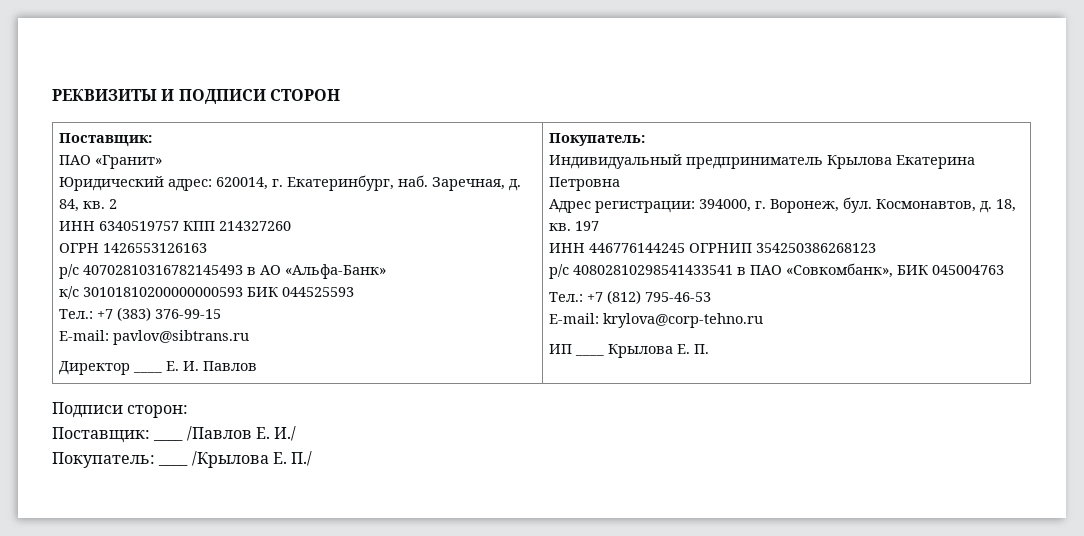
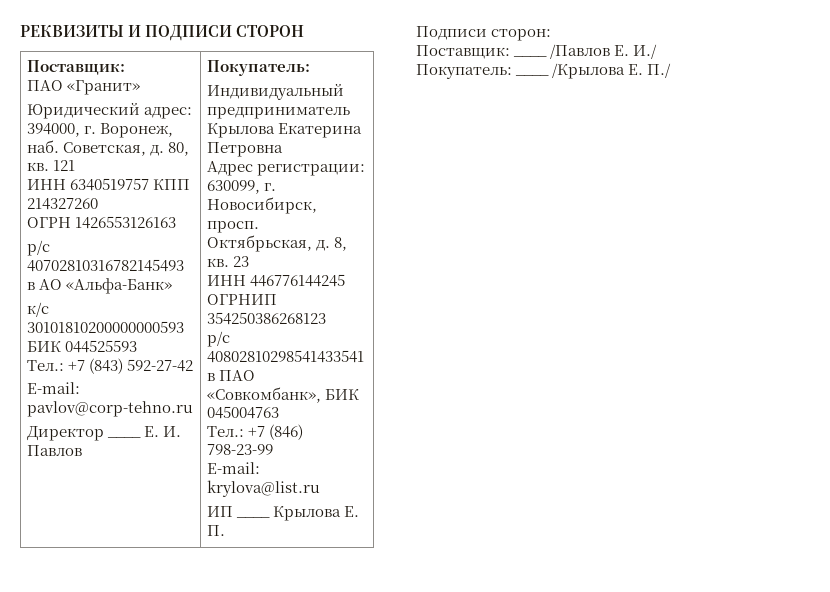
- Юридический адрес: 620014, г. Екатеринбург, наб. Заречная, д. 84, кв. 2
+ Юридический адрес: 394000, г. Воронеж, наб. Советская, д. 80, кв. 121
- Тел.: +7 (383) 376-99-15
- E-mail: pavlov@sibtrans.ru
+ Тел.: +7 (843) 592-27-42
+ E-mail: pavlov@corp-tehno.ru
- Адрес регистрации: 394000, г. Воронеж, бул. Космонавтов, д. 18, кв. 197
+ Адрес регистрации: 630099, г. Новосибирск, просп. Октябрьская, д. 8, кв. 23
- Тел.: +7 (812) 795-46-53
- E-mail: krylova@corp-tehno.ru
+ Тел.: +7 (846) 798-23-99
+ E-mail: krylova@list.ru

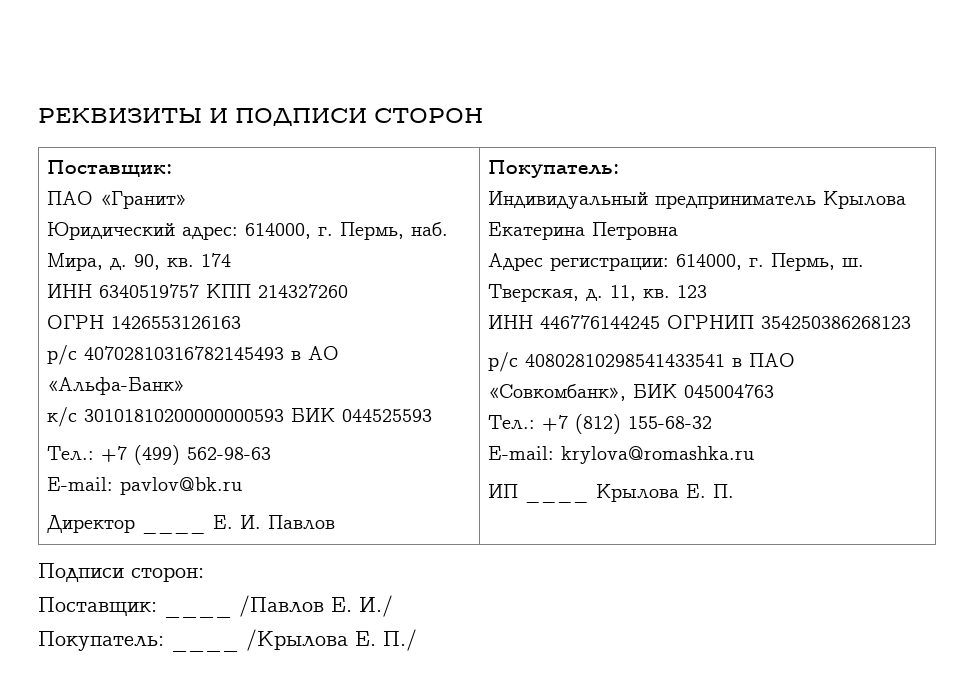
- Юридический адрес: 394000, г. Воронеж, наб. Советская, д. 80, кв. 121
+ Юридический адрес: 614000, г. Пермь, наб. Мира, д. 90, кв. 174
- Тел.: +7 (843) 592-27-42
- E-mail: pavlov@corp-tehno.ru
+ Тел.: +7 (499) 562-98-63
+ E-mail: pavlov@bk.ru
- Адрес регистрации: 630099, г. Новосибирск, просп. Октябрьская, д. 8, кв. 23
+ Адрес регистрации: 614000, г. Пермь, ш. Тверская, д. 11, кв. 123
- Тел.: +7 (846) 798-23-99
- E-mail: krylova@list.ru
+ Тел.: +7 (812) 155-68-32
+ E-mail: krylova@romashka.ru

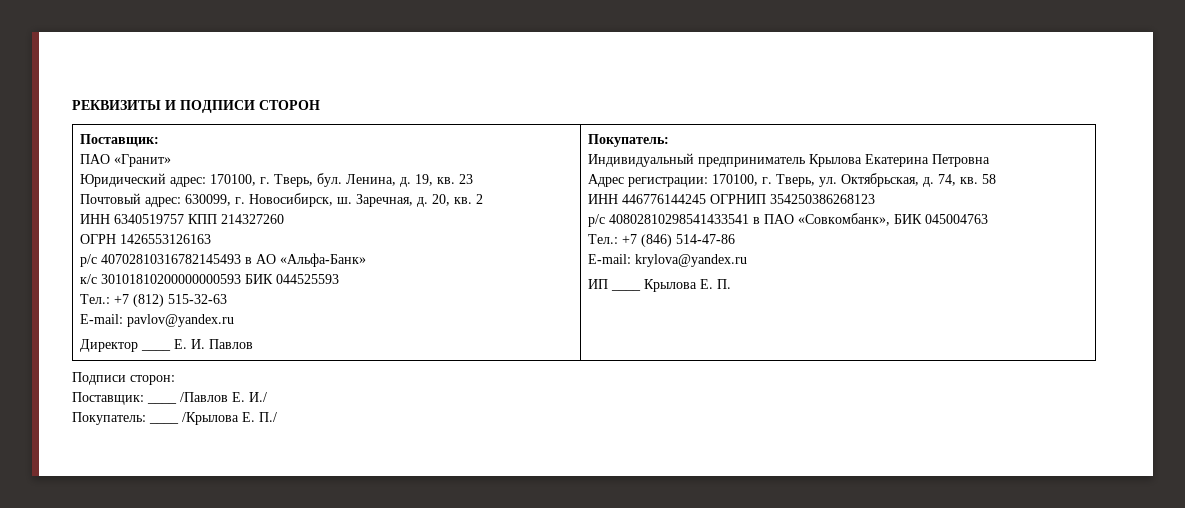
- Юридический адрес: 614000, г. Пермь, наб. Мира, д. 90, кв. 174
+ Юридический адрес: 170100, г. Тверь, бул. Ленина, д. 19, кв. 23
+ Почтовый адрес: 630099, г. Новосибирск, ш. Заречная, д. 20, кв. 2
- Тел.: +7 (499) 562-98-63
- E-mail: pavlov@bk.ru
+ Тел.: +7 (812) 515-32-63
+ E-mail: pavlov@yandex.ru
- Адрес регистрации: 614000, г. Пермь, ш. Тверская, д. 11, кв. 123
+ Адрес регистрации: 170100, г. Тверь, ул. Октябрьская, д. 74, кв. 58
- Тел.: +7 (812) 155-68-32
- E-mail: krylova@romashka.ru
+ Тел.: +7 (846) 514-47-86
+ E-mail: krylova@yandex.ru

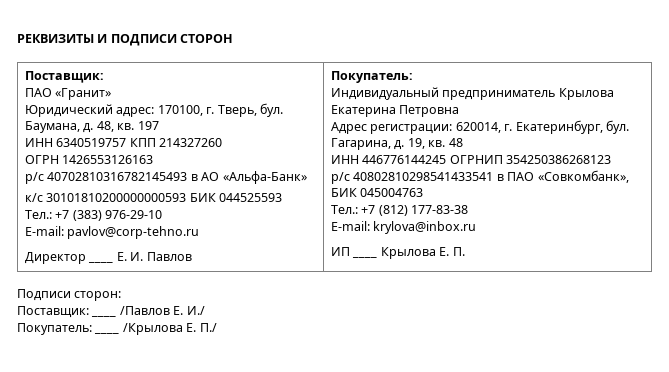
- Ленина, д. 19, кв. 23
- Почтовый адрес: 630099, г. Новосибирск, ш. Заречная, д. 20, кв. 2
+ Баумана, д. 48, кв. 197
- Тел.: +7 (812) 515-32-63
- E-mail: pavlov@yandex.ru
+ Тел.: +7 (383) 976-29-10
+ E-mail: pavlov@corp-tehno.ru
- Адрес регистрации: 170100, г. Тверь, ул. Октябрьская, д. 74, кв. 58
+ Адрес регистрации: 620014, г. Екатеринбург, бул. Гагарина, д. 19, кв. 48
- Тел.: +7 (846) 514-47-86
- E-mail: krylova@yandex.ru
+ Тел.: +7 (812) 177-83-38
+ E-mail: krylova@inbox.ru

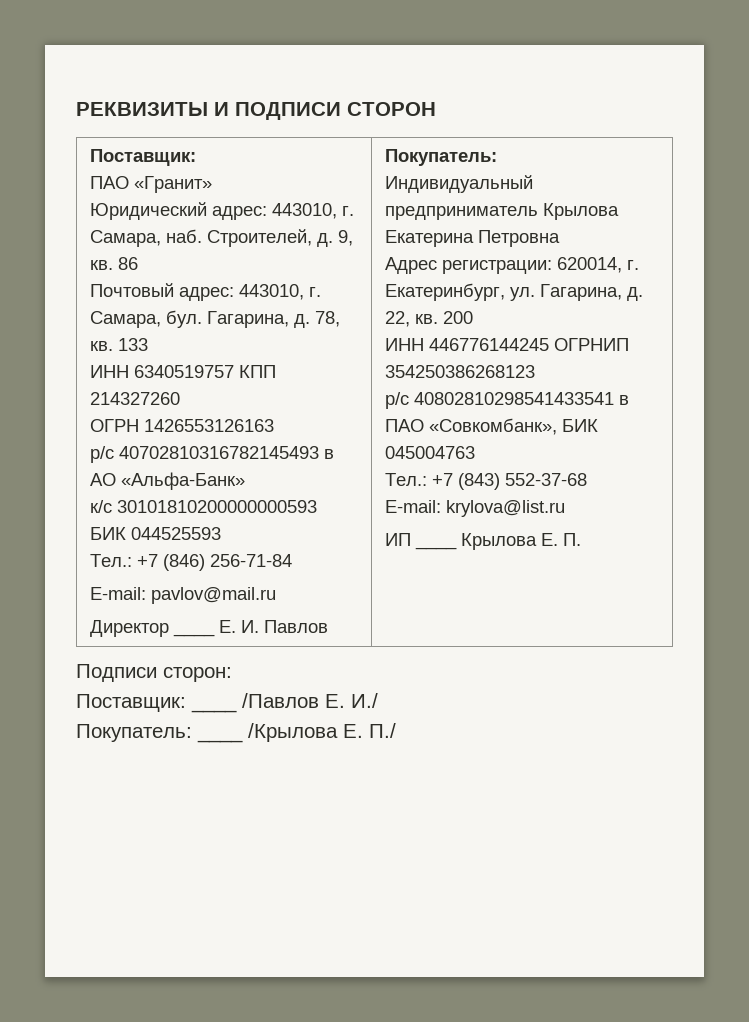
- Юридический адрес: 170100, г. Тверь, бул. Баумана, д. 48, кв. 197
+ Юридический адрес: 443010, г. Самара, наб. Строителей, д. 9, кв. 86
+ Почтовый адрес: 443010, г. Самара, бул. Гагарина, д. 78, кв. 133
- Тел.: +7 (383) 976-29-10
- E-mail: pavlov@corp-tehno.ru
+ Тел.: +7 (846) 256-71-84
+ E-mail: pavlov@mail.ru
- Адрес регистрации: 620014, г. Екатеринбург, бул. Гагарина, д. 19, кв. 48
+ Адрес регистрации: 620014, г. Екатеринбург, ул. Гагарина, д. 22, кв. 200
- Тел.: +7 (812) 177-83-38
- E-mail: krylova@inbox.ru
+ Тел.: +7 (843) 552-37-68
+ E-mail: krylova@list.ru

